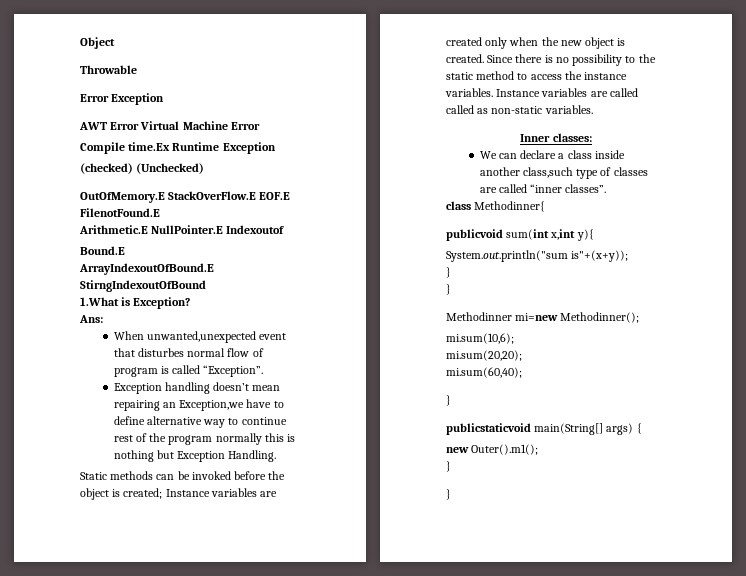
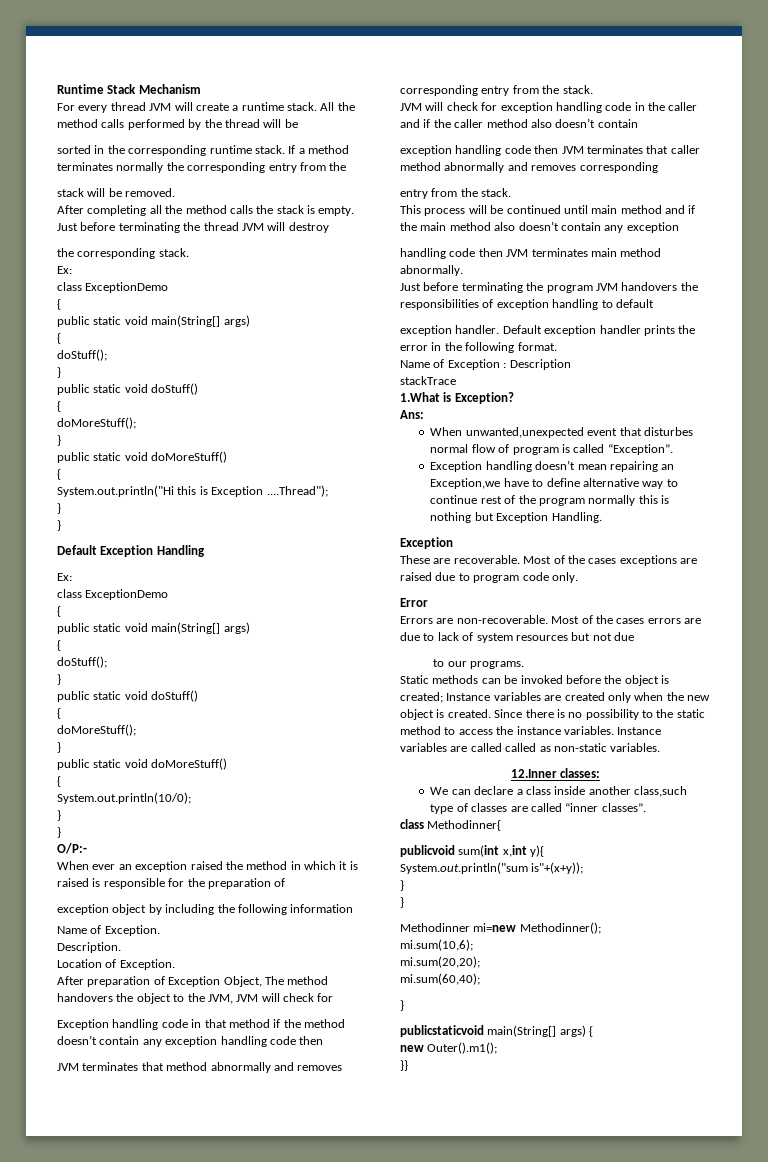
- Object
- Throwable
- Error Exception
- AWT Error Virtual Machine Error
- Compile time.Ex Runtime Exception
- (checked) (Unchecked)
- OutOfMemory.E StackOverFlow.E EOF.E FilenotFound.E
- Arithmetic.E NullPointer.E Indexoutof
- Bound.E
- ArrayIndexoutOfBound.E StirngIndexoutOfBound
+ Runtime Stack Mechanism
+ For every thread JVM will create a runtime stack. All the method calls performed by the thread will be
+ sorted in the corresponding runtime stack. If a method terminates normally the corresponding entry from the
+ stack will be removed.
+ After completing all the method calls the stack is empty. Just before terminating the thread JVM will destroy
+ the corresponding stack.
+ Ex:
+ class ExceptionDemo
+ {
+ public static void main(String[] args)
+ {
+ doStuff();
+ }
+ public static void doStuff()
+ {
+ doMoreStuff();
+ }
+ public static void doMoreStuff()
+ {
+ System.out.println("Hi this is Exception ....Thread");
+ }
+ }
+ Default Exception Handling
+ Ex:
+ class ExceptionDemo
+ {
+ public static void main(String[] args)
+ {
+ doStuff();
+ }
+ public static void doStuff()
+ {
+ doMoreStuff();
+ }
+ public static void doMoreStuff()
+ {
+ System.out.println(10/0);
+ }
+ }
+ O/P:-
+ When ever an exception raised the method in which it is raised is responsible for the preparation of
+ exception object by including the following information
+ Name of Exception.
+ Description.
+ Location of Exception.
+ After preparation of Exception Object, The method handovers the object to the JVM, JVM will check for
+ Exception handling code in that method if the method doesn’t contain any exception handling code then
+ JVM terminates that method abnormally and removes corresponding entry from the stack.
+ JVM will check for exception handling code in the caller and if the caller method also doesn’t contain
+ exception handling code then JVM terminates that caller method abnormally and removes corresponding
+ entry from the stack.
+ This process will be continued until main method and if the main method also doesn’t contain any exception
+ handling code then JVM terminates main method abnormally.
+ Just before terminating the program JVM handovers the responsibilities of exception handling to default
+ exception handler. Default exception handler prints the error in the following format.
+ Name of Exception : Description
+ stackTrace
  Exception handling doesn’t mean repairing an Exception,we have to define alternative way to continue rest of the program normally this is nothing but Exception Handling.
+ Exception
+ These are recoverable. Most of the cases exceptions are raised due to program code only.
+ Error
+ Errors are non-recoverable. Most of the cases errors are due to lack of system resources but not due
+ to our programs.
- Inner classes:
+ 12.Inner classes:
  new Outer().m1();
- }
- }
+ }}

